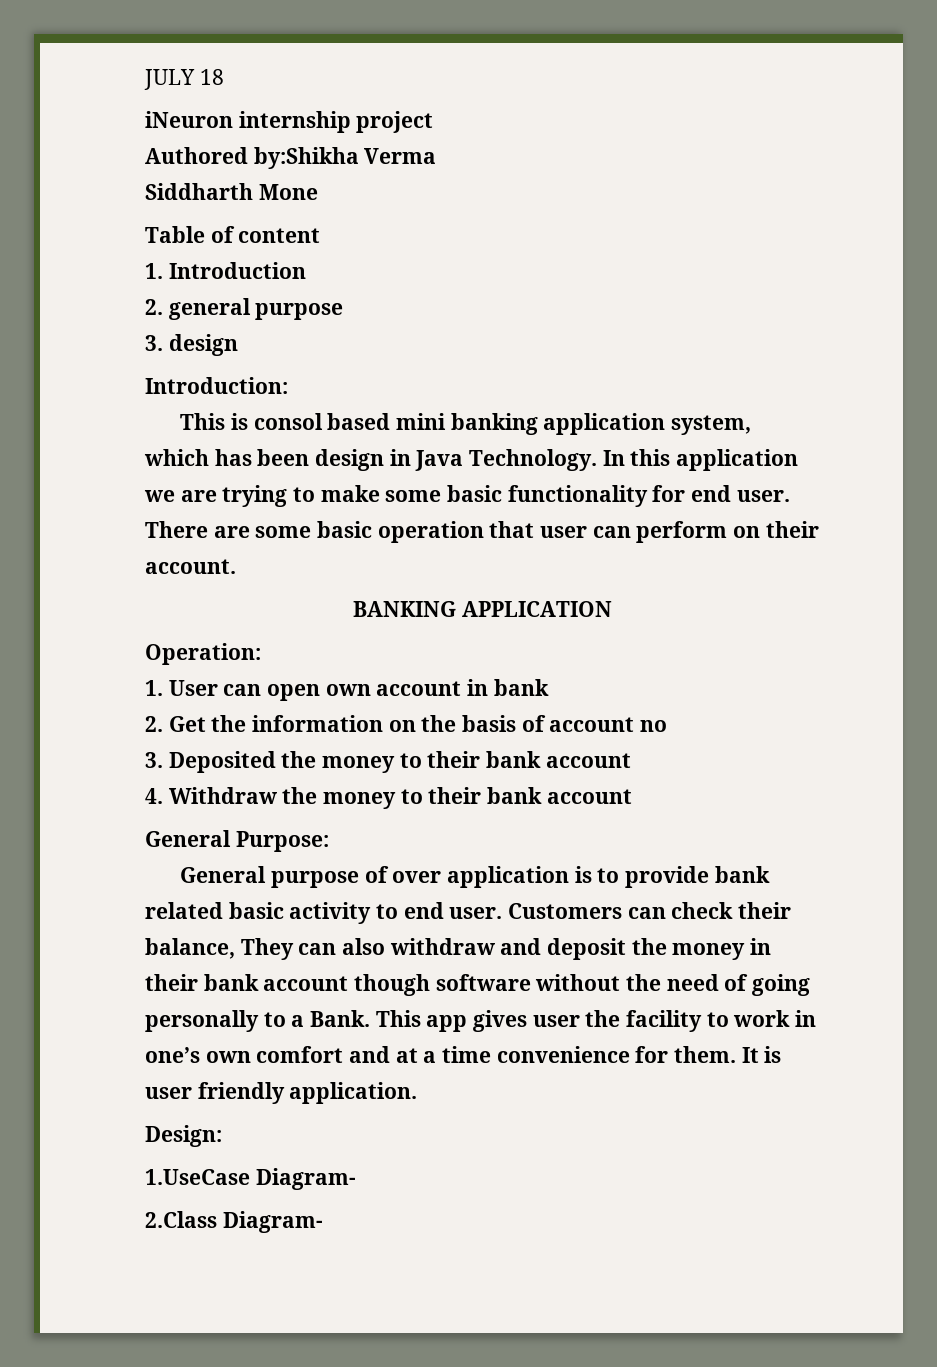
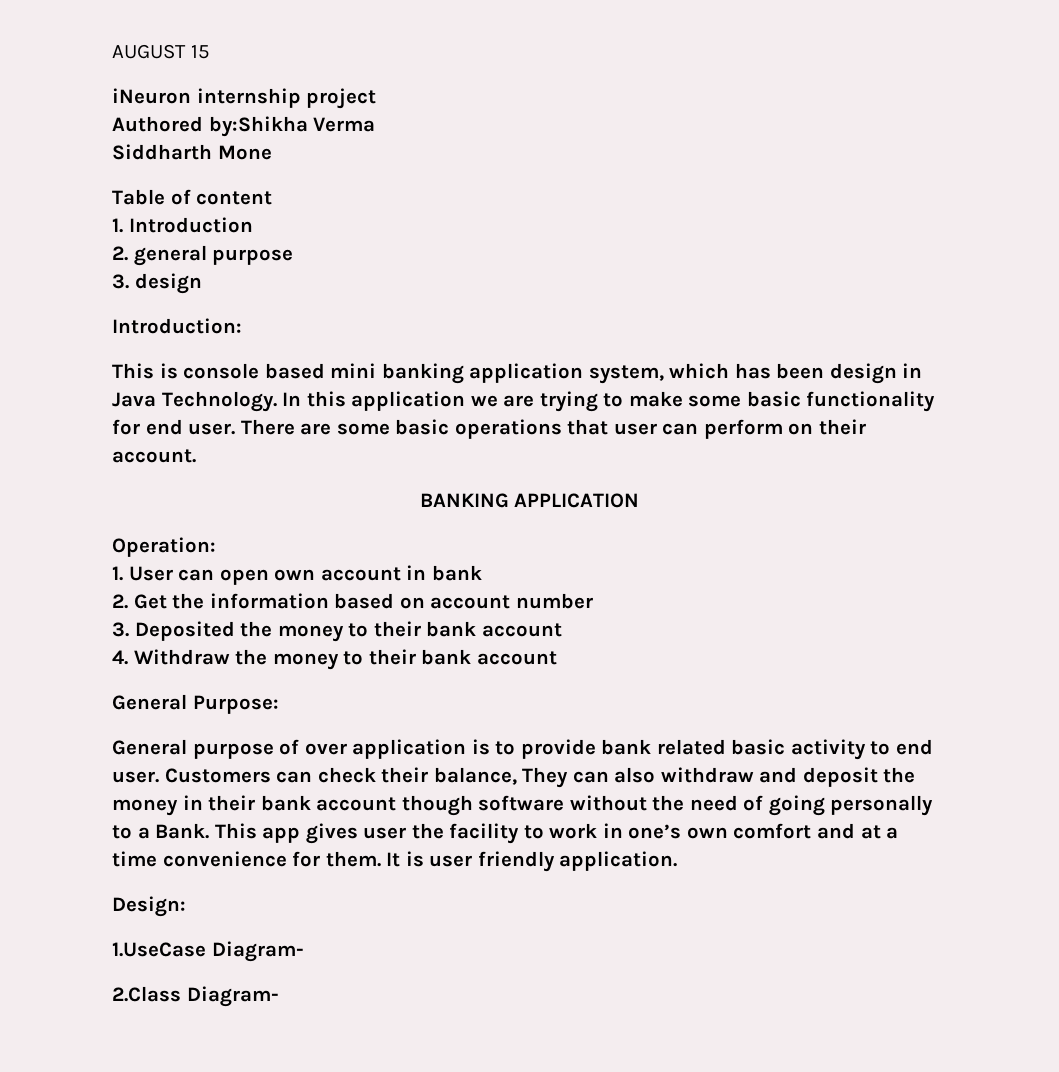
- JULY 18
+ AUGUST 15
- This is consol based mini banking application system, which has been design in Java Technology.
+ This is console based mini banking application system, which has been design in Java Technology.
- There are some basic operation that user can perform on their account.
+ There are some basic operations that user can perform on their account.
- 2. Get the information on the basis of account no
+ 2. Get the information based on account number

